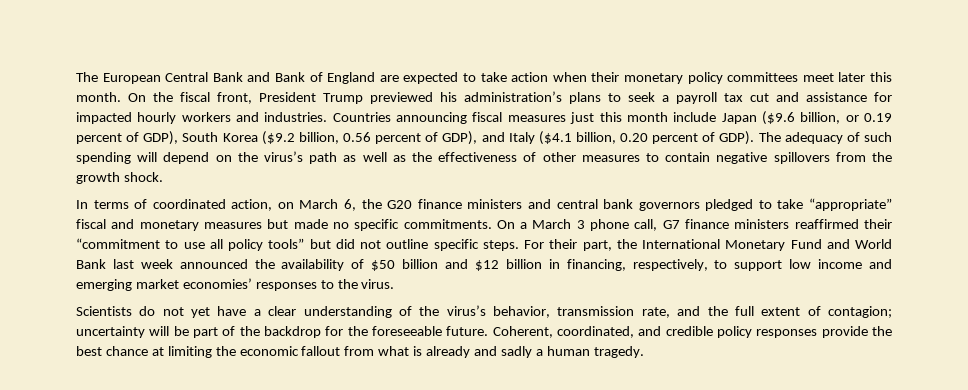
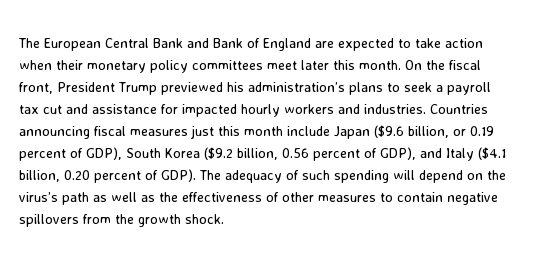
- In terms of coordinated action, on March 6, the G20 finance ministers and central bank governors pledged to take “appropriate” fiscal and monetary measures but made no specific commitments. On a March 3 phone call, G7 finance ministers reaffirmed their “commitment to use all policy tools” but did not outline specific steps. For their part, the International Monetary Fund and World Bank last week announced the availability of $50 billion and $12 billion in financing, respectively, to support low income and emerging market economies’ responses to the virus.
- Scientists do not yet have a clear understanding of the virus’s behavior, transmission rate, and the full extent of contagion; uncertainty will be part of the backdrop for the foreseeable future. Coherent, coordinated, and credible policy responses provide the best chance at limiting the economic fallout from what is already and sadly a human tragedy.

